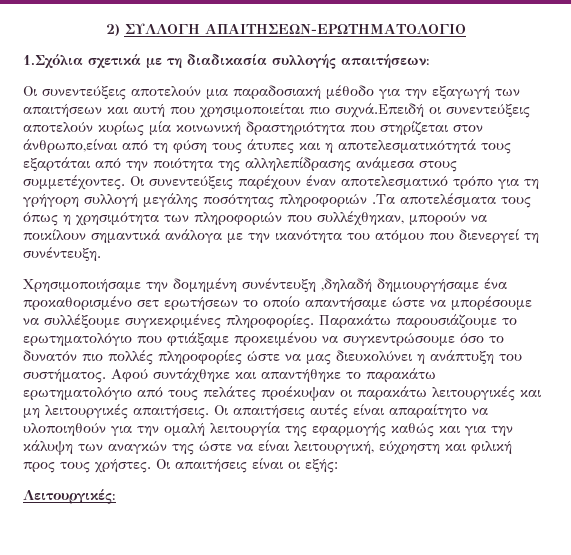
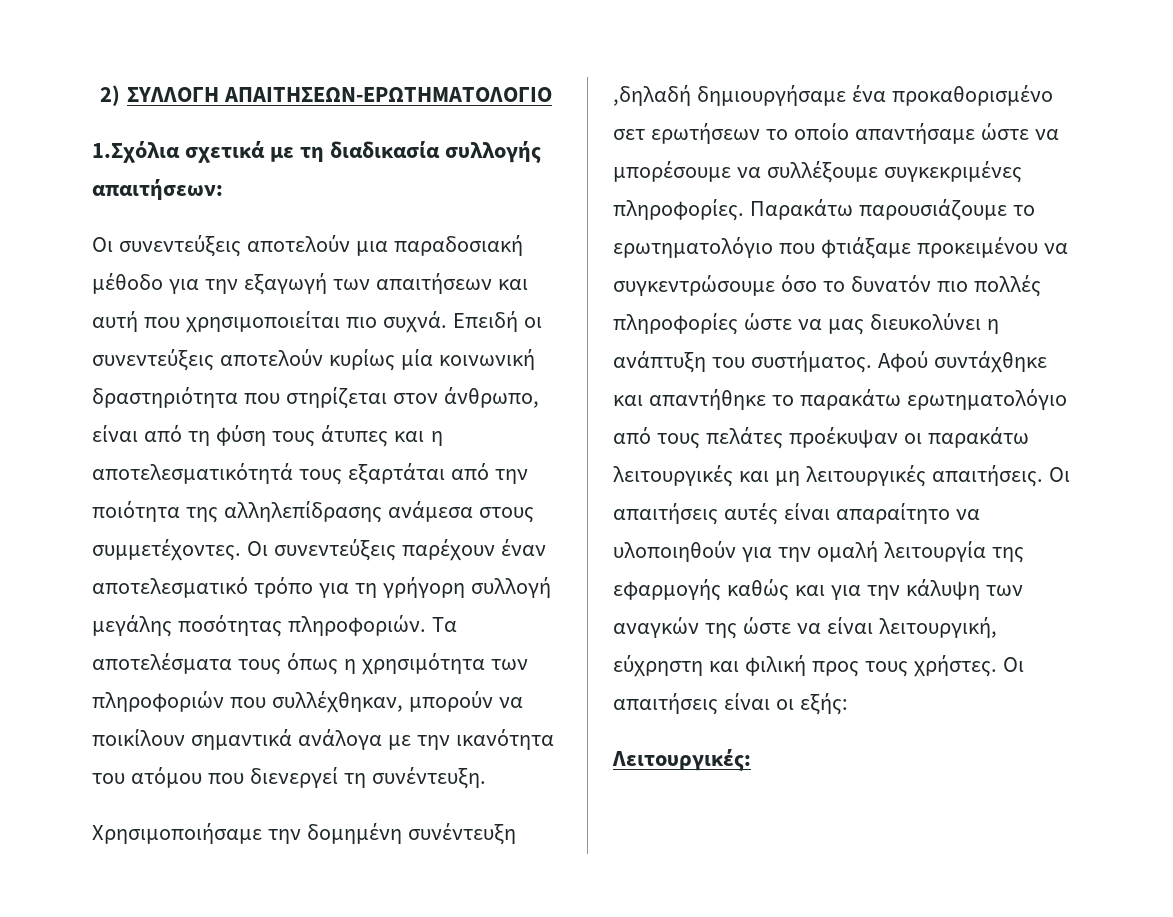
- Οι συνεντεύξεις αποτελούν μια παραδοσιακή μέθοδο για την εξαγωγή των απαιτήσεων και αυτή που χρησιμοποιείται πιο συχνά.Επειδή οι συνεντεύξεις αποτελούν κυρίως μία κοινωνική δραστηριότητα που στηρίζεται στον άνθρωπο,είναι από τη φύση τους άτυπες και η αποτελεσματικότητά τους εξαρτάται από την ποιότητα της αλληλεπίδρασης ανάμεσα στους συμμετέχοντες.
+ Οι συνεντεύξεις αποτελούν μια παραδοσιακή μέθοδο για την εξαγωγή των απαιτήσεων και αυτή που χρησιμοποιείται πιο συχνά. Επειδή οι συνεντεύξεις αποτελούν κυρίως μία κοινωνική δραστηριότητα που στηρίζεται στον άνθρωπο, είναι από τη φύση τους άτυπες και η αποτελεσματικότητά τους εξαρτάται από την ποιότητα της αλληλεπίδρασης ανάμεσα στους συμμετέχοντες.
- Οι συνεντεύξεις παρέχουν έναν αποτελεσματικό τρόπο για τη γρήγορη συλλογή μεγάλης ποσότητας πληροφοριών .Τα αποτελέσματα τους όπως η χρησιμότητα των πληροφοριών που συλλέχθηκαν, μπορούν να ποικίλουν σημαντικά ανάλογα με την ικανότητα του ατόμου που διενεργεί τη συνέντευξη.
+ Οι συνεντεύξεις παρέχουν έναν αποτελεσματικό τρόπο για τη γρήγορη συλλογή μεγάλης ποσότητας πληροφοριών. Τα αποτελέσματα τους όπως η χρησιμότητα των πληροφοριών που συλλέχθηκαν, μπορούν να ποικίλουν σημαντικά ανάλογα με την ικανότητα του ατόμου που διενεργεί τη συνέντευξη.

